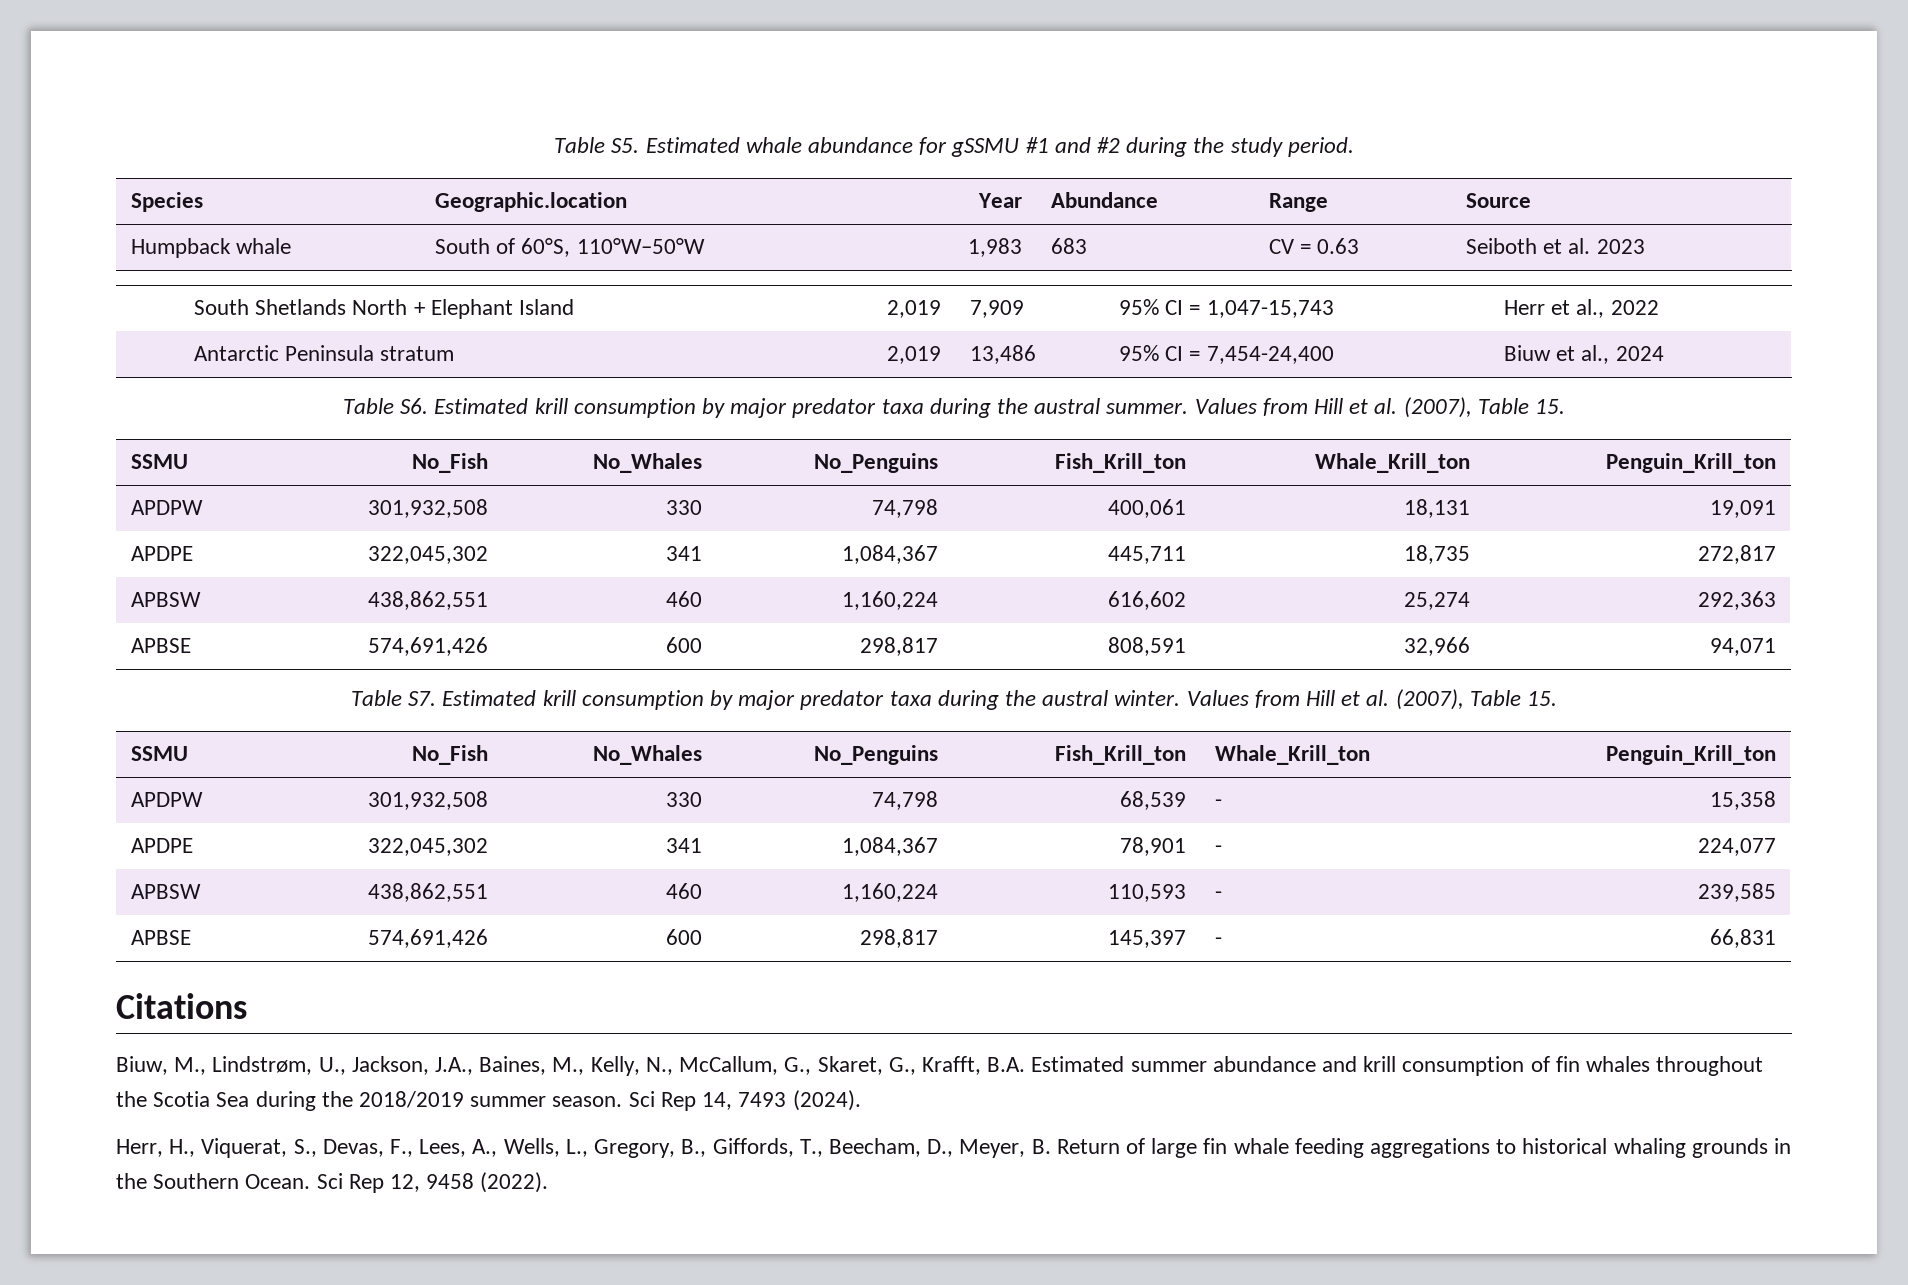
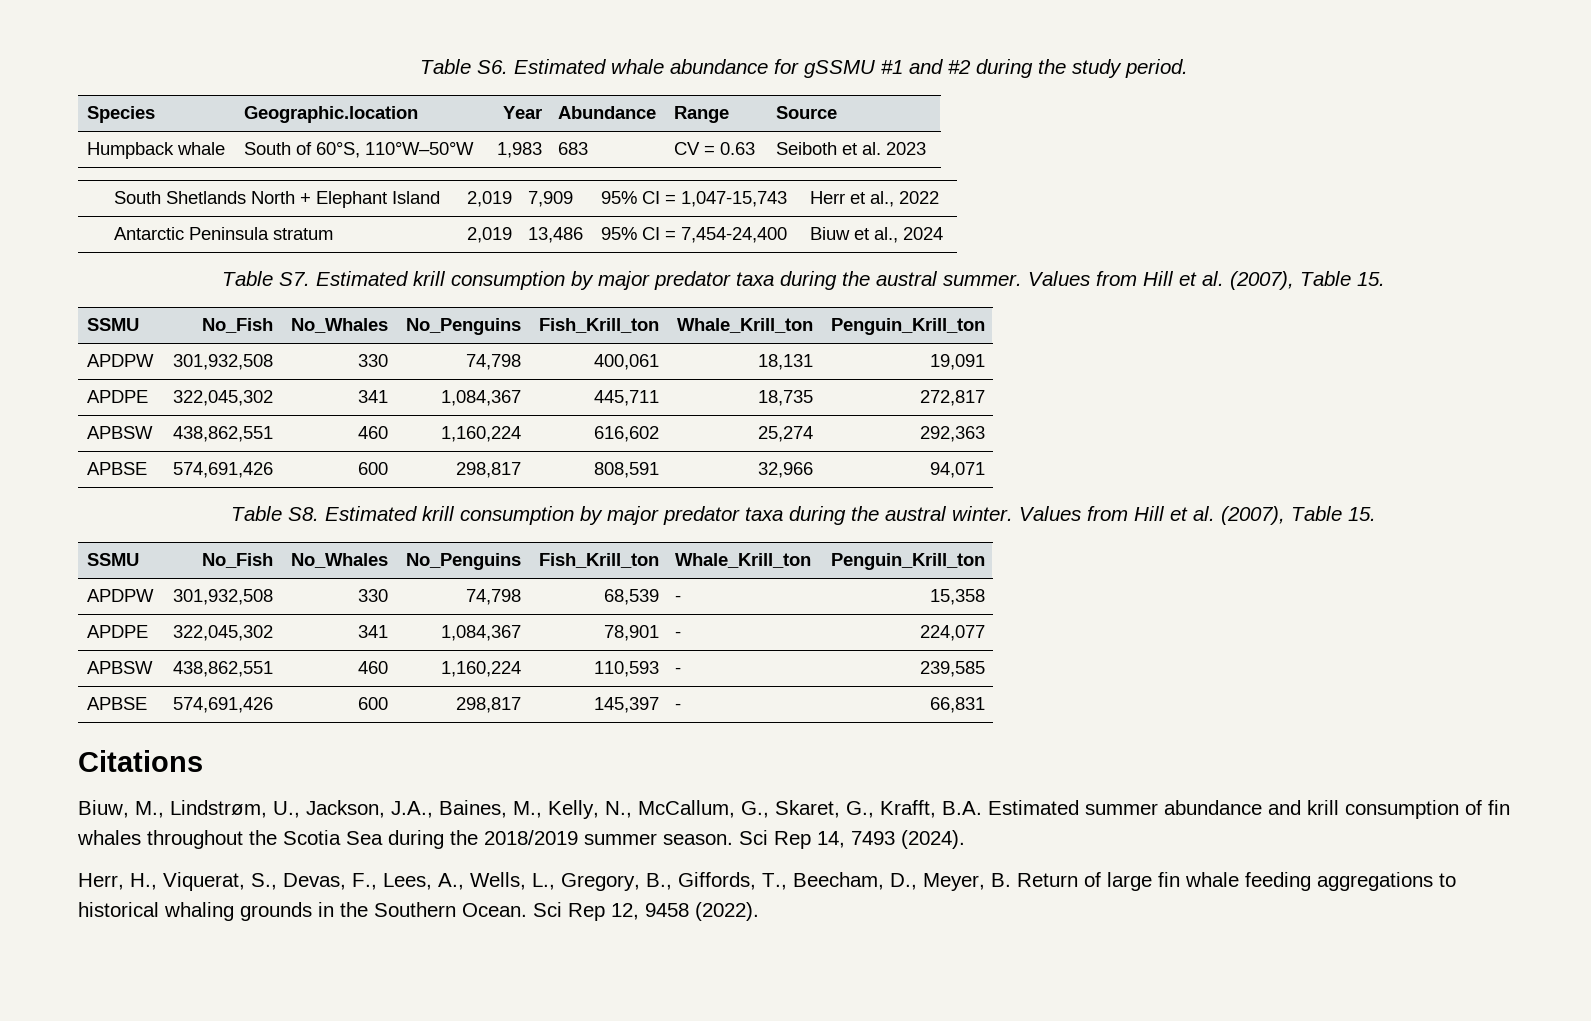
- Table S5. Estimated whale abundance for gSSMU #1 and #2 during the study period.
+ Table S6. Estimated whale abundance for gSSMU #1 and #2 during the study period.
- Table S6. Estimated krill consumption by major predator taxa during the austral summer.
+ Table S7. Estimated krill consumption by major predator taxa during the austral summer.
- Table S7. Estimated krill consumption by major predator taxa during the austral winter.
+ Table S8. Estimated krill consumption by major predator taxa during the austral winter.

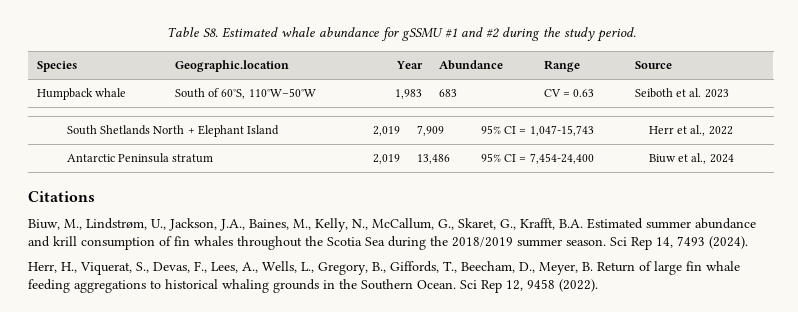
- Table S6. Estimated whale abundance for gSSMU #1 and #2 during the study period.
+ Table S8. Estimated whale abundance for gSSMU #1 and #2 during the study period.
- Table S7. Estimated krill consumption by major predator taxa during the austral summer. Values from Hill et al. (2007), Table 15.
- SSMU | No_Fish | No_Whales | No_Penguins | Fish_Krill_ton | Whale_Krill_ton | Penguin_Krill_ton
- APDPW | 301,932,508 | 330 | 74,798 | 400,061 | 18,131 | 19,091
- APDPE | 322,045,302 | 341 | 1,084,367 | 445,711 | 18,735 | 272,817
- APBSW | 438,862,551 | 460 | 1,160,224 | 616,602 | 25,274 | 292,363
- APBSE | 574,691,426 | 600 | 298,817 | 808,591 | 32,966 | 94,071
- Table S8. Estimated krill consumption by major predator taxa during the austral winter. Values from Hill et al. (2007), Table 15.
- SSMU | No_Fish | No_Whales | No_Penguins | Fish_Krill_ton | Whale_Krill_ton | Penguin_Krill_ton
- APDPW | 301,932,508 | 330 | 74,798 | 68,539 | - | 15,358
- APDPE | 322,045,302 | 341 | 1,084,367 | 78,901 | - | 224,077
- APBSW | 438,862,551 | 460 | 1,160,224 | 110,593 | - | 239,585
- APBSE | 574,691,426 | 600 | 298,817 | 145,397 | - | 66,831

